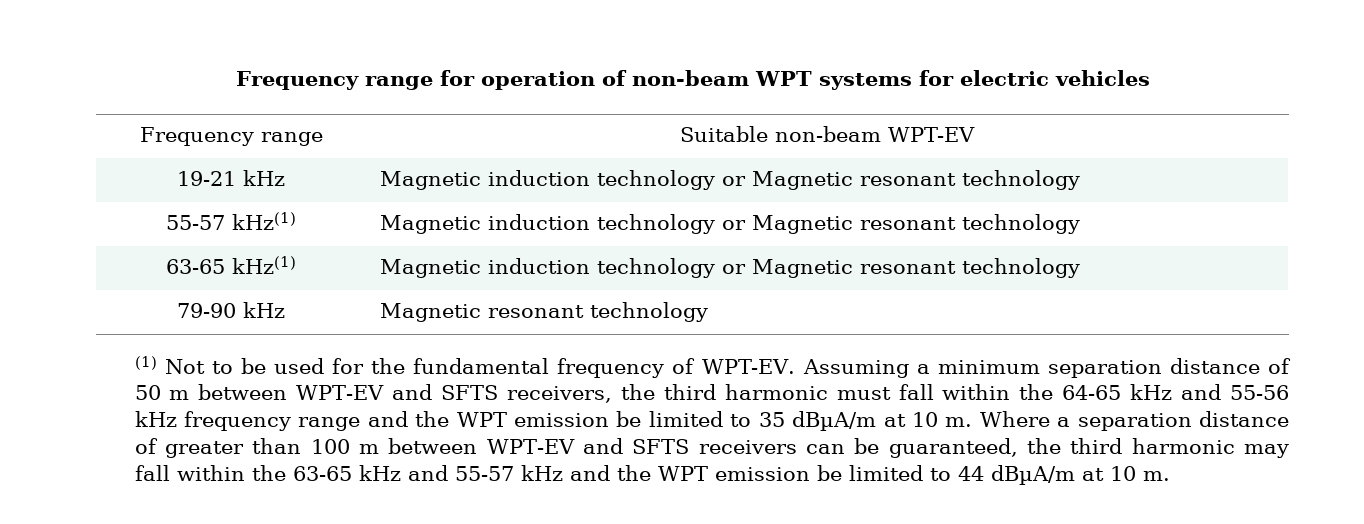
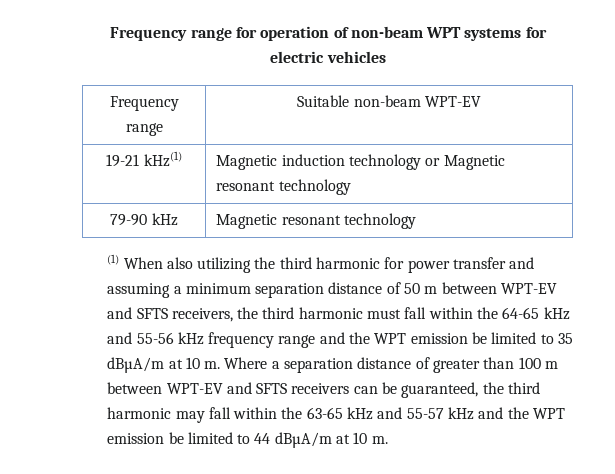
- 19-21 kHz | Magnetic induction technology or Magnetic resonant technology
- 55-57 kHz(1) | Magnetic induction technology or Magnetic resonant technology
- 63-65 kHz(1) | Magnetic induction technology or Magnetic resonant technology
+ 19-21 kHz(1) | Magnetic induction technology or Magnetic resonant technology
- (1) Not to be used for the fundamental frequency of WPT-EV. Assuming a minimum separation distance of 50 m between WPT-EV and SFTS receivers, the third harmonic must fall within the 64-65 kHz and 55-56 kHz frequency range and the WPT emission be limited to 35 dBµA/m at 10 m.
+ (1) When also utilizing the third harmonic for power transfer and assuming a minimum separation distance of 50 m between WPT-EV and SFTS receivers, the third harmonic must fall within the 64-65 kHz and 55-56 kHz frequency range and the WPT emission be limited to 35 dBµA/m at 10 m.

